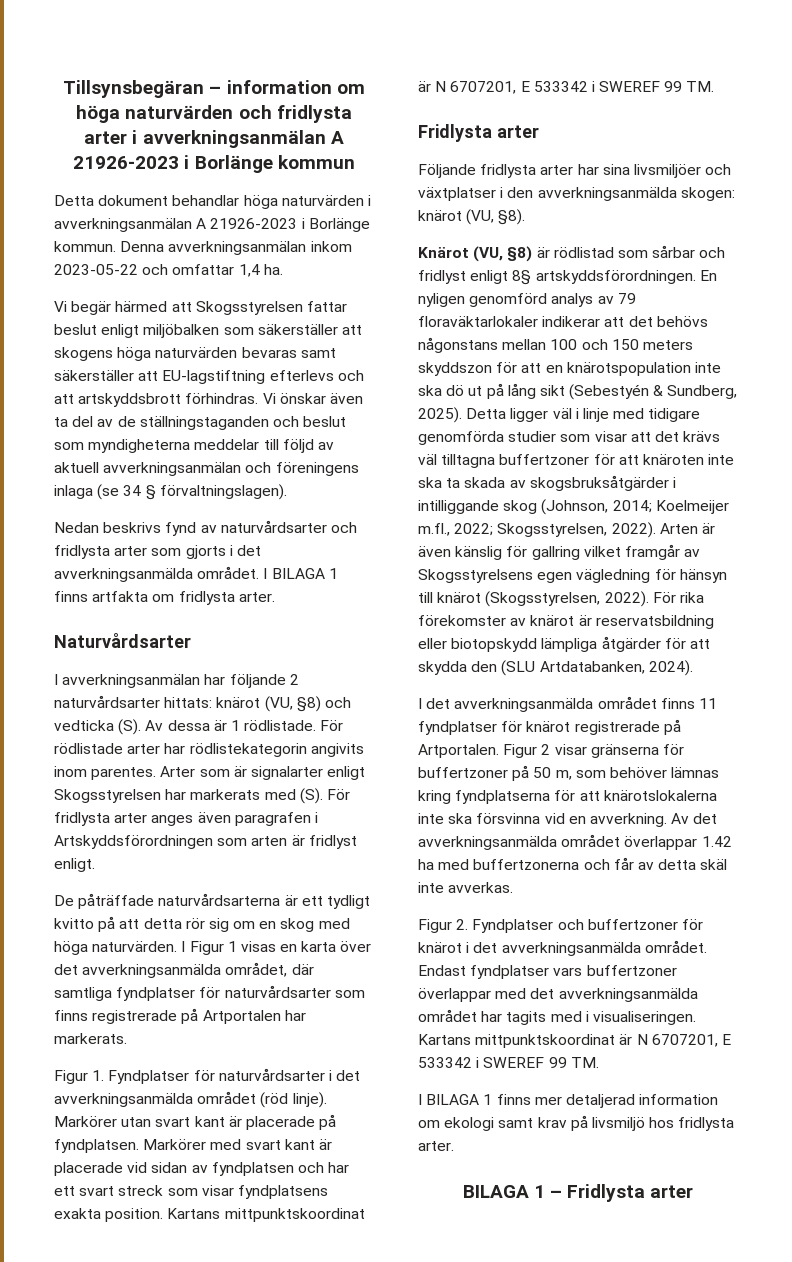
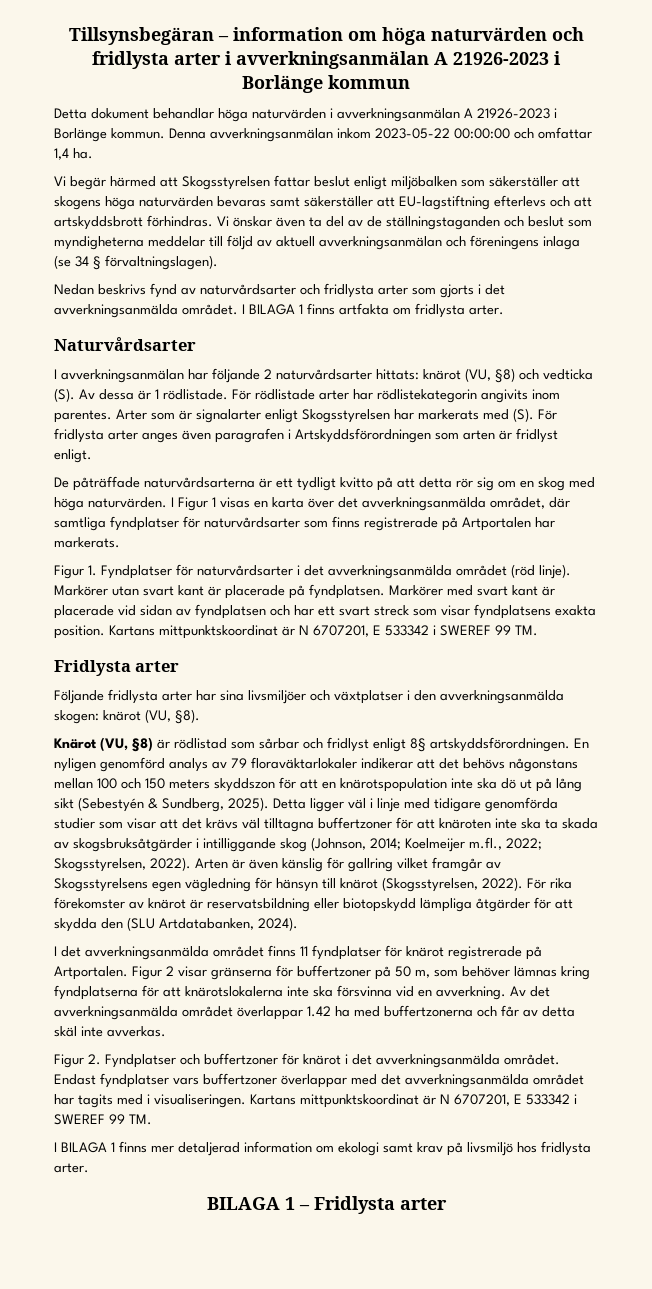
- Denna avverkningsanmälan inkom 2023-05-22 och omfattar 1,4 ha.
+ Denna avverkningsanmälan inkom 2023-05-22 00:00:00 och omfattar 1,4 ha.

